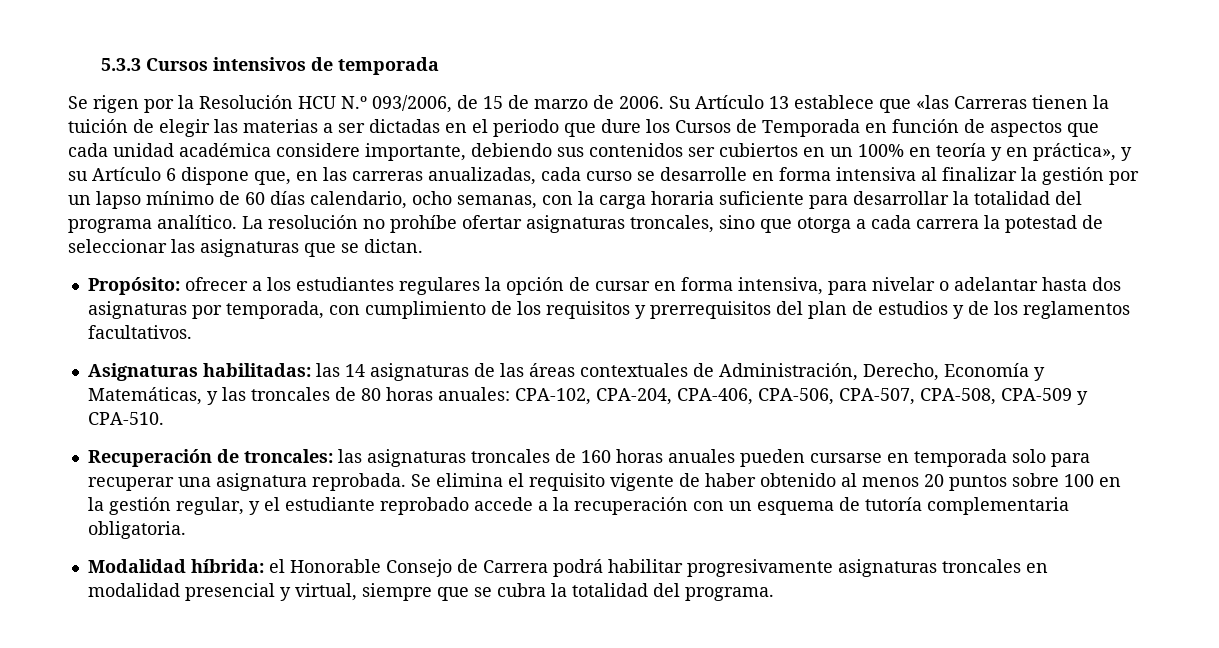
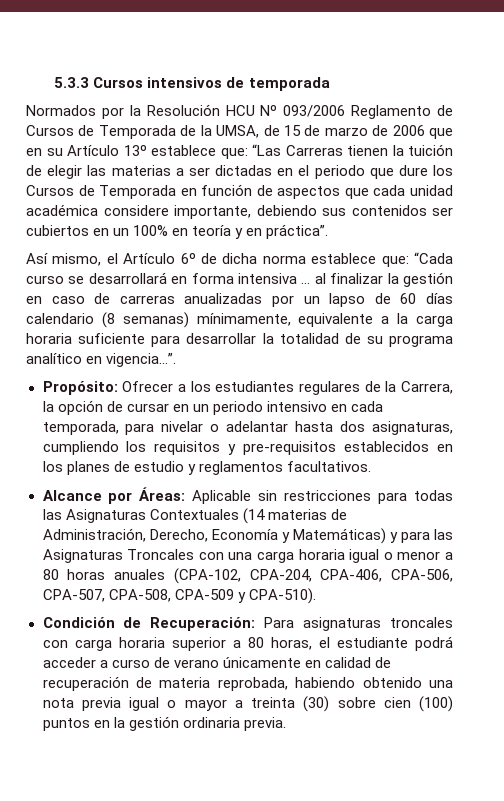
- Se rigen por la Resolución HCU N.º 093/2006, de 15 de marzo de 2006. Su Artículo 13 establece que «las Carreras tienen la tuición de elegir las materias a ser dictadas en el periodo que dure los Cursos de Temporada en función de aspectos que cada unidad académica considere importante, debiendo sus contenidos ser cubiertos en un 100% en teoría y en práctica», y su Artículo 6 dispone que, en las carreras anualizadas, cada curso se desarrolle en forma intensiva al finalizar la gestión por un lapso mínimo de 60 días calendario, ocho semanas, con la carga horaria suficiente para desarrollar la totalidad del programa analítico. La resolución no prohíbe ofertar asignaturas troncales, sino que otorga a cada carrera la potestad de seleccionar las asignaturas que se dictan.
+ Normados por la Resolución HCU Nº 093/2006 Reglamento de Cursos de Temporada de la UMSA, de 15 de marzo de 2006 que en su Artículo 13º establece que: “Las Carreras tienen la tuición de elegir las materias a ser dictadas en el periodo que dure los Cursos de Temporada en función de aspectos que cada unidad académica considere importante, debiendo sus contenidos ser cubiertos en un 100% en teoría y en práctica”.
+ Así mismo, el Artículo 6º de dicha norma establece que: “Cada curso se desarrollará en forma intensiva … al finalizar la gestión en caso de carreras anualizadas por un lapso de 60 días calendario (8 semanas) mínimamente, equivalente a la carga horaria suficiente para desarrollar la totalidad de su programa analítico en vigencia…”.
- Propósito: ofrecer a los estudiantes regulares la opción de cursar en forma intensiva, para nivelar o adelantar hasta dos asignaturas por temporada, con cumplimiento de los requisitos y prerrequisitos del plan de estudios y de los reglamentos facultativos.
- Asignaturas habilitadas: las 14 asignaturas de las áreas contextuales de Administración, Derecho, Economía y Matemáticas, y las troncales de 80 horas anuales: CPA-102, CPA-204, CPA-406, CPA-506, CPA-507, CPA-508, CPA-509 y CPA-510.
- Recuperación de troncales: las asignaturas troncales de 160 horas anuales pueden cursarse en temporada solo para recuperar una asignatura reprobada. Se elimina el requisito vigente de haber obtenido al menos 20 puntos sobre 100 en la gestión regular, y el estudiante reprobado accede a la recuperación con un esquema de tutoría complementaria obligatoria.
- Modalidad híbrida: el Honorable Consejo de Carrera podrá habilitar progresivamente asignaturas troncales en modalidad presencial y virtual, siempre que se cubra la totalidad del programa.
+ Propósito: Ofrecer a los estudiantes regulares de la Carrera, la opción de cursar en un periodo intensivo en cada temporada, para nivelar o adelantar hasta dos asignaturas, cumpliendo los requisitos y pre-requisitos establecidos en los planes de estudio y reglamentos facultativos.
+ Alcance por Áreas: Aplicable sin restricciones para todas las Asignaturas Contextuales (14 materias de Administración, Derecho, Economía y Matemáticas) y para las Asignaturas Troncales con una carga horaria igual o menor a 80 horas anuales (CPA-102, CPA-204, CPA-406, CPA-506, CPA-507, CPA-508, CPA-509 y CPA-510).
+ Condición de Recuperación: Para asignaturas troncales con carga horaria superior a 80 horas, el estudiante podrá acceder a curso de verano únicamente en calidad de recuperación de materia reprobada, habiendo obtenido una nota previa igual o mayor a treinta (30) sobre cien (100) puntos en la gestión ordinaria previa.

